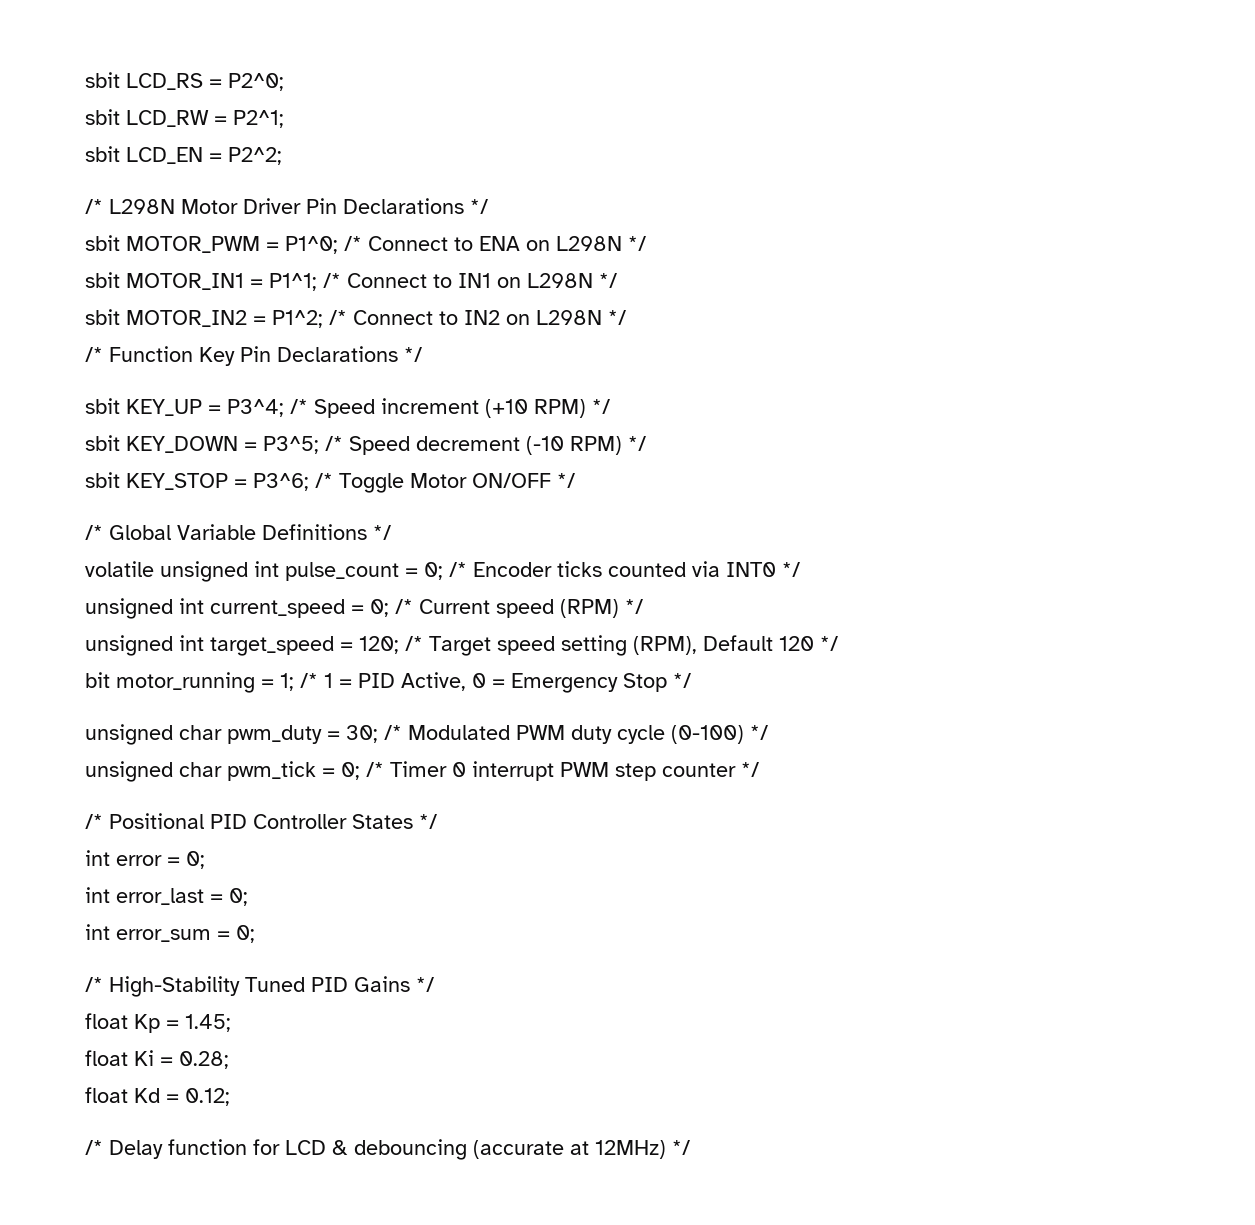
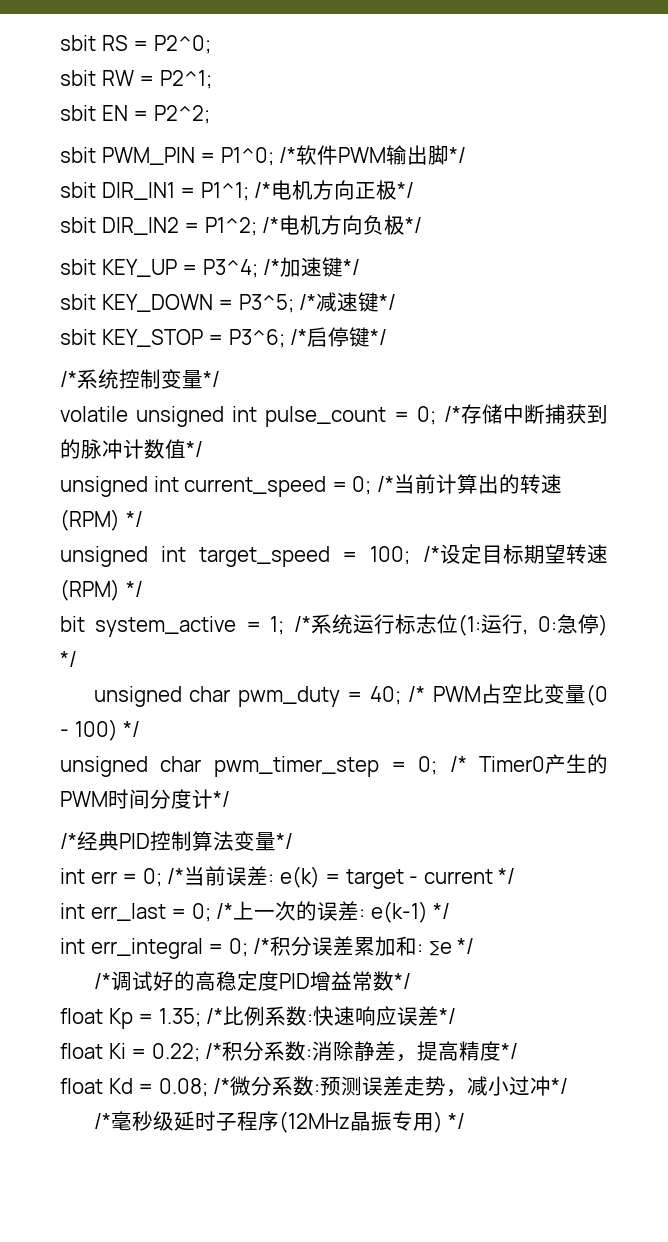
- sbit LCD_RS = P2^0;
+ sbit RS = P2^0;
- sbit LCD_RW = P2^1;
+ sbit RW = P2^1;
- sbit LCD_EN = P2^2;
+ sbit EN = P2^2;
- /* L298N Motor Driver Pin Declarations */
- sbit MOTOR_PWM = P1^0; /* Connect to ENA on L298N */
- sbit MOTOR_IN1 = P1^1; /* Connect to IN1 on L298N */
- sbit MOTOR_IN2 = P1^2; /* Connect to IN2 on L298N */
- /* Function Key Pin Declarations */
+ sbit PWM_PIN = P1^0; /*软件PWM输出脚*/
+ sbit DIR_IN1 = P1^1; /*电机方向正极*/
+ sbit DIR_IN2 = P1^2; /*电机方向负极*/
- sbit KEY_UP = P3^4; /* Speed increment (+10 RPM) */
+ sbit KEY_UP = P3^4; /*加速键*/
- sbit KEY_DOWN = P3^5; /* Speed decrement (-10 RPM) */
+ sbit KEY_DOWN = P3^5; /*减速键*/
- sbit KEY_STOP = P3^6; /* Toggle Motor ON/OFF */
- /* Global Variable Definitions */
+ sbit KEY_STOP = P3^6; /*启停键*/
+ /*系统控制变量*/
- volatile unsigned int pulse_count = 0; /* Encoder ticks counted via INT0 */
+ volatile unsigned int pulse_count = 0; /*存储中断捕获到的脉冲计数值*/
- unsigned int current_speed = 0; /* Current speed (RPM) */
+ unsigned int current_speed = 0; /*当前计算出的转速(RPM) */
- unsigned int target_speed = 120; /* Target speed setting (RPM), Default 120 */
+ unsigned int target_speed = 100; /*设定目标期望转速(RPM) */
- bit motor_running = 1; /* 1 = PID Active, 0 = Emergency Stop */
+ bit system_active = 1; /*系统运行标志位(1:运行, 0:急停) */
- unsigned char pwm_duty = 30; /* Modulated PWM duty cycle (0-100) */
- unsigned char pwm_tick = 0; /* Timer 0 interrupt PWM step counter */
- /* Positional PID Controller States */
- int error = 0;
- int error_last = 0;
- int error_sum = 0;
- /* High-Stability Tuned PID Gains */
- float Kp = 1.45;
- float Ki = 0.28;
- float Kd = 0.12;
- /* Delay function for LCD & debouncing (accurate at 12MHz) */
+ unsigned char pwm_duty = 40; /* PWM占空比变量(0 - 100) */
+ unsigned char pwm_timer_step = 0; /* Timer0产生的PWM时间分度计*/
+ /*经典PID控制算法变量*/
+ int err = 0; /*当前误差: e(k) = target - current */
+ int err_last = 0; /*上一次的误差: e(k-1) */
+ int err_integral = 0; /*积分误差累加和: ∑e */
+ /*调试好的高稳定度PID增益常数*/
+ float Kp = 1.35; /*比例系数:快速响应误差*/
+ float Ki = 0.22; /*积分系数:消除静差，提高精度*/
+ float Kd = 0.08; /*微分系数:预测误差走势，减小过冲*/
+ /*毫秒级延时子程序(12MHz晶振专用) */

